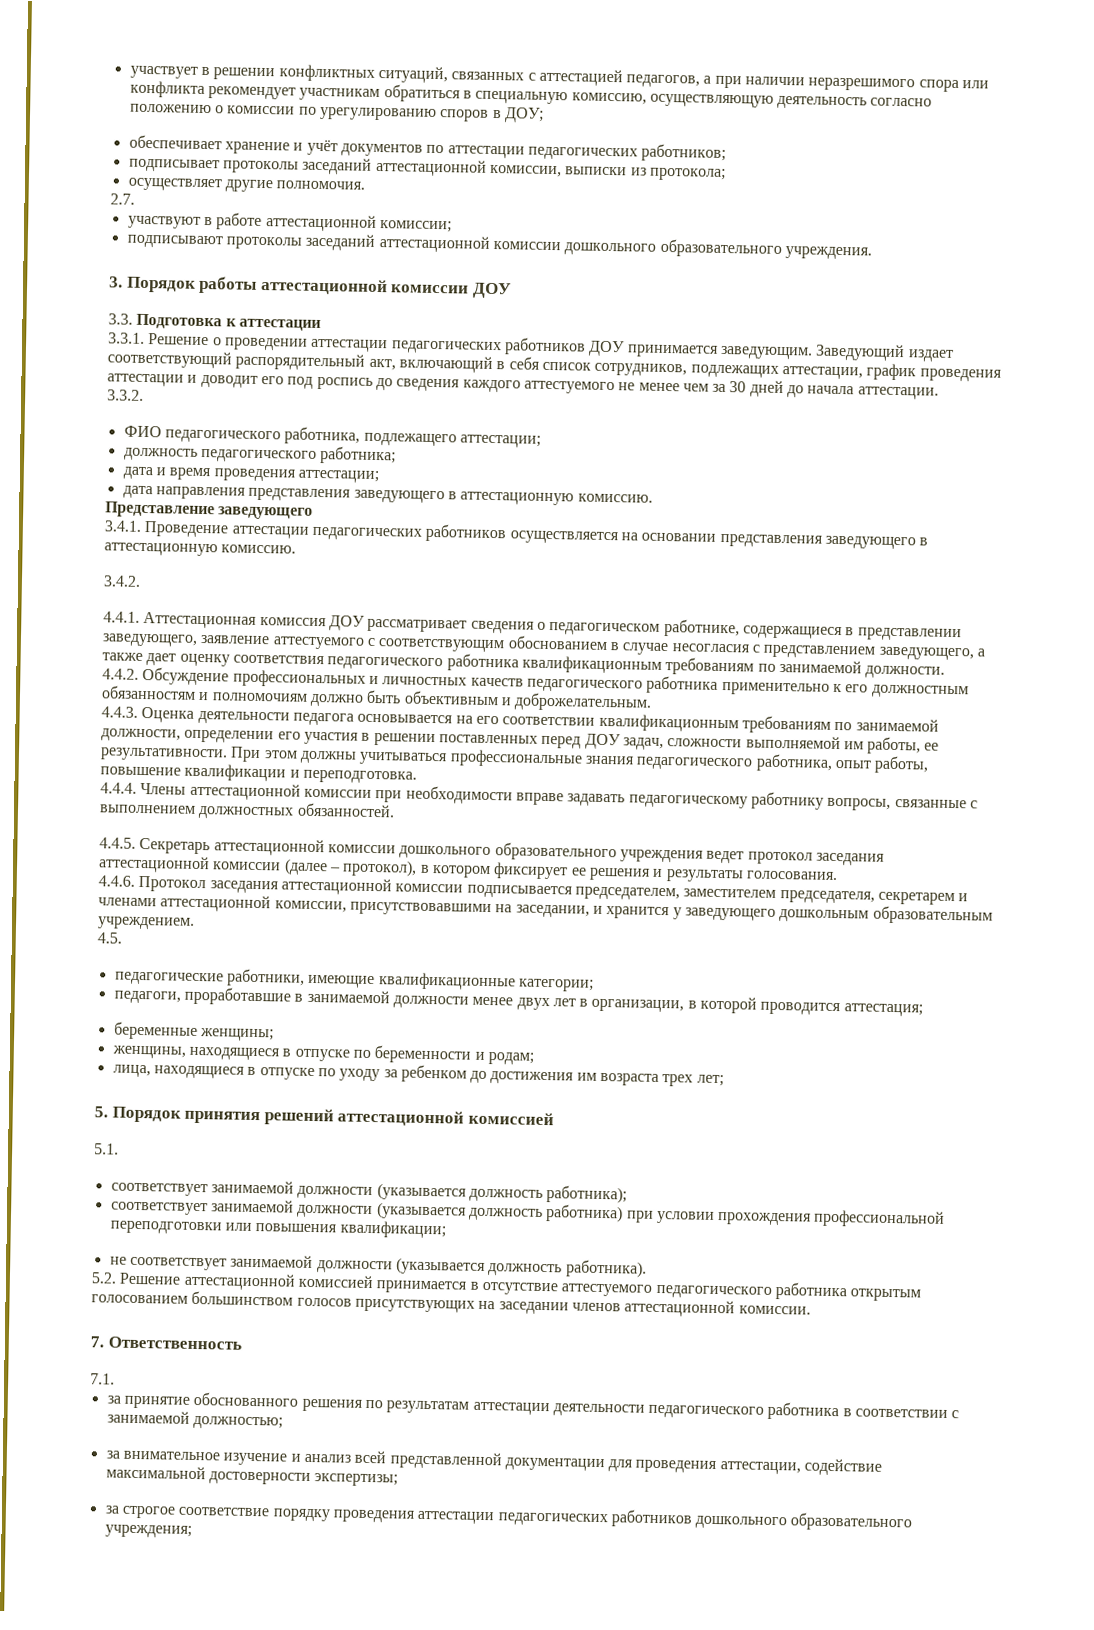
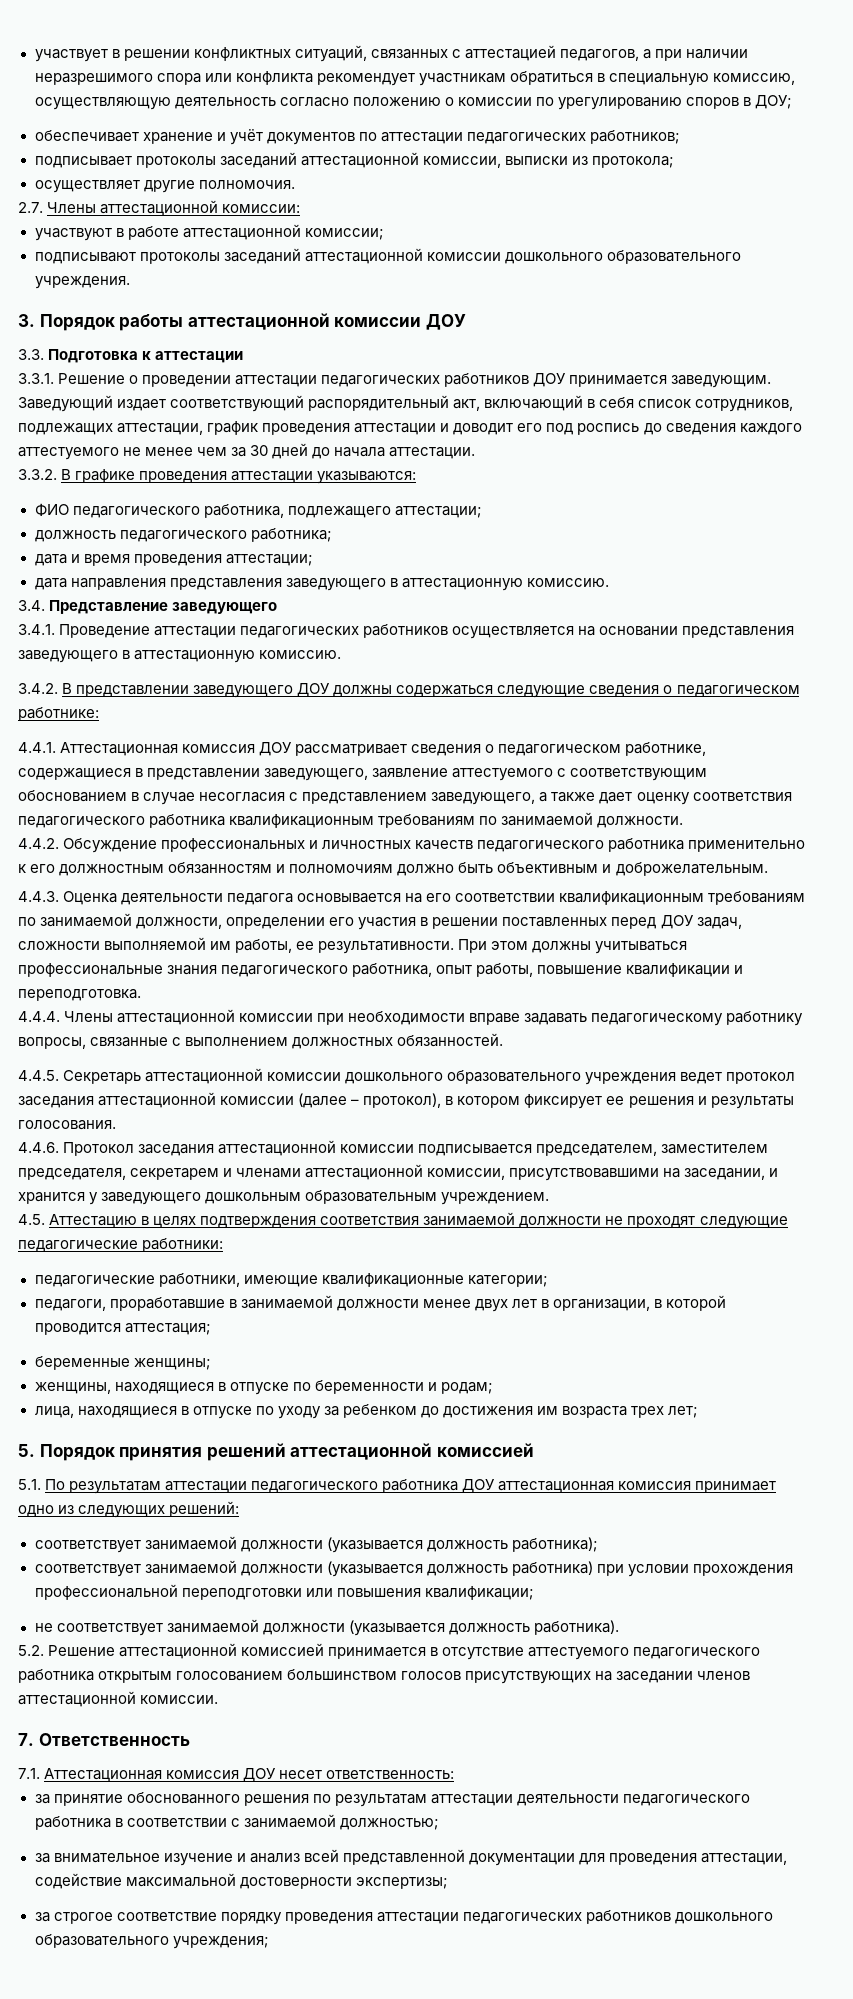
- 2.7.
+ 2.7. Члены аттестационной комиссии:
- 3.3.2.
+ 3.3.2. В графике проведения аттестации указываются:
- Представление заведующего
+ 3.4. Представление заведующего
- 3.4.2.
+ 3.4.2. В представлении заведующего ДОУ должны содержаться следующие сведения о педагогическом работнике:
- 4.5.
+ 4.5. Аттестацию в целях подтверждения соответствия занимаемой должности не проходят следующие педагогические работники:
- 5.1.
+ 5.1. По результатам аттестации педагогического работника ДОУ аттестационная комиссия принимает одно из следующих решений:
- 7.1.
+ 7.1. Аттестационная комиссия ДОУ несет ответственность:

